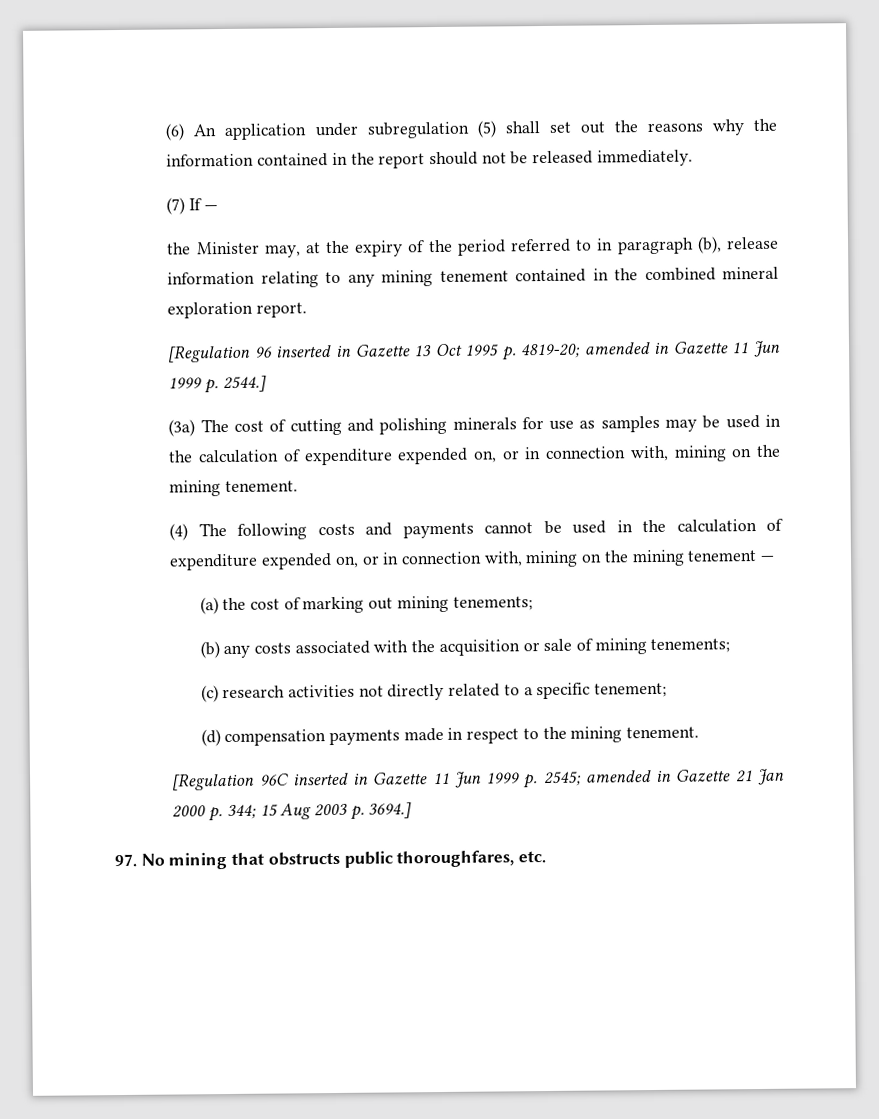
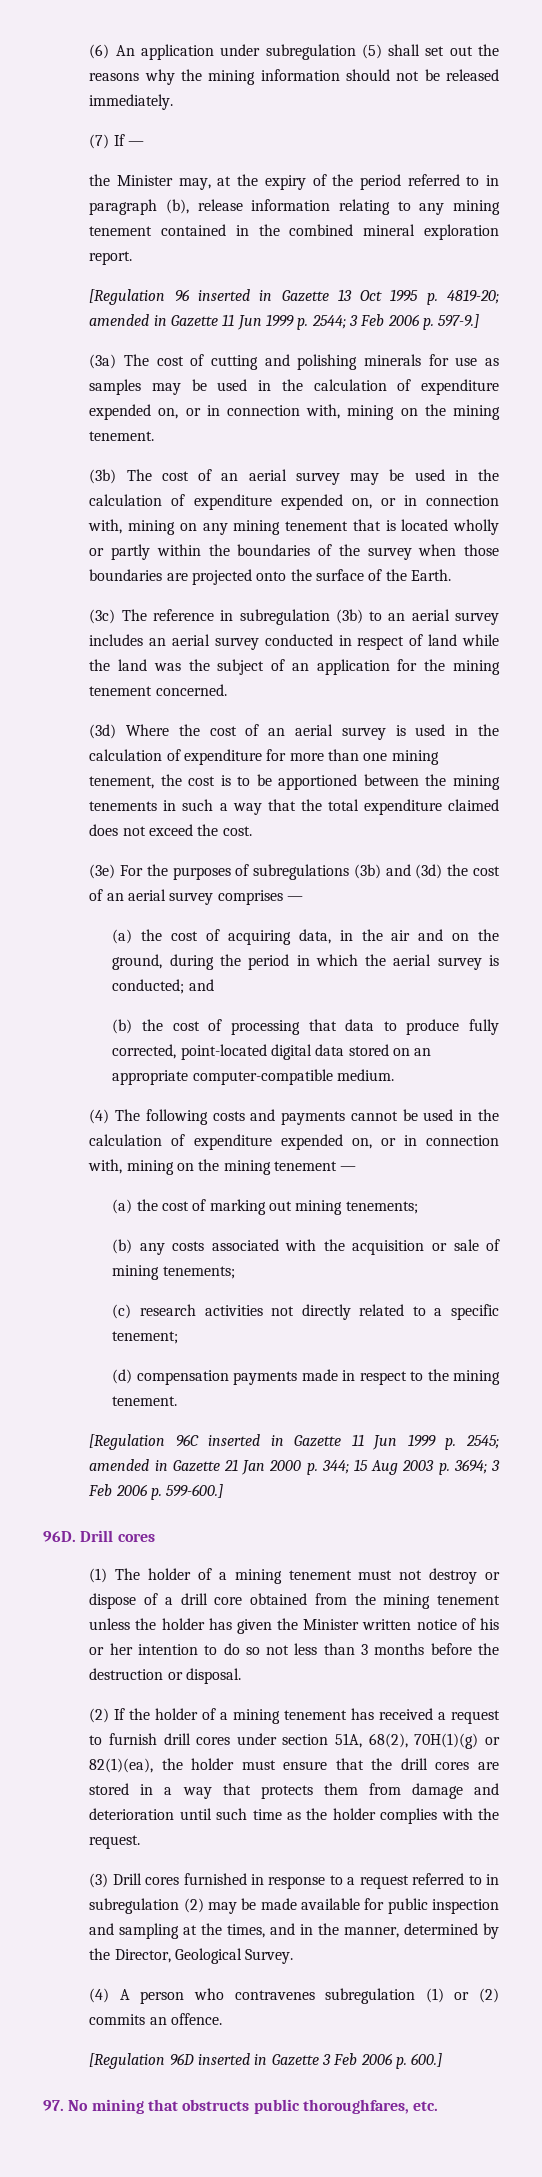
- (6) An application under subregulation (5) shall set out the reasons why the information contained in the report should not be released immediately.
+ (6) An application under subregulation (5) shall set out the reasons why the mining information should not be released immediately.
- [Regulation 96 inserted in Gazette 13 Oct 1995 p. 4819-20; amended in Gazette 11 Jun 1999 p. 2544.]
+ [Regulation 96 inserted in Gazette 13 Oct 1995 p. 4819-20; amended in Gazette 11 Jun 1999 p. 2544; 3 Feb 2006 p. 597-9.]
+ (3b) The cost of an aerial survey may be used in the calculation of expenditure expended on, or in connection with, mining on any mining tenement that is located wholly or partly within the boundaries of the survey when those boundaries are projected onto the surface of the Earth.
+ (3c) The reference in subregulation (3b) to an aerial survey includes an aerial survey conducted in respect of land while the land was the subject of an application for the mining tenement concerned.
+ (3d) Where the cost of an aerial survey is used in the calculation of expenditure for more than one mining tenement, the cost is to be apportioned between the mining tenements in such a way that the total expenditure claimed does not exceed the cost.
+ (3e) For the purposes of subregulations (3b) and (3d) the cost of an aerial survey comprises —
+ (a) the cost of acquiring data, in the air and on the ground, during the period in which the aerial survey is conducted; and
+ (b) the cost of processing that data to produce fully corrected, point-located digital data stored on an appropriate computer-compatible medium.
- [Regulation 96C inserted in Gazette 11 Jun 1999 p. 2545; amended in Gazette 21 Jan 2000 p. 344; 15 Aug 2003 p. 3694.]
+ [Regulation 96C inserted in Gazette 11 Jun 1999 p. 2545; amended in Gazette 21 Jan 2000 p. 344; 15 Aug 2003 p. 3694; 3 Feb 2006 p. 599-600.]
+ 96D. Drill cores
+ (1) The holder of a mining tenement must not destroy or dispose of a drill core obtained from the mining tenement unless the holder has given the Minister written notice of his or her intention to do so not less than 3 months before the destruction or disposal.
+ (2) If the holder of a mining tenement has received a request to furnish drill cores under section 51A, 68(2), 70H(1)(g) or 82(1)(ea), the holder must ensure that the drill cores are stored in a way that protects them from damage and deterioration until such time as the holder complies with the request.
+ (3) Drill cores furnished in response to a request referred to in subregulation (2) may be made available for public inspection and sampling at the times, and in the manner, determined by the Director, Geological Survey.
+ (4) A person who contravenes subregulation (1) or (2) commits an offence.
+ [Regulation 96D inserted in Gazette 3 Feb 2006 p. 600.]

